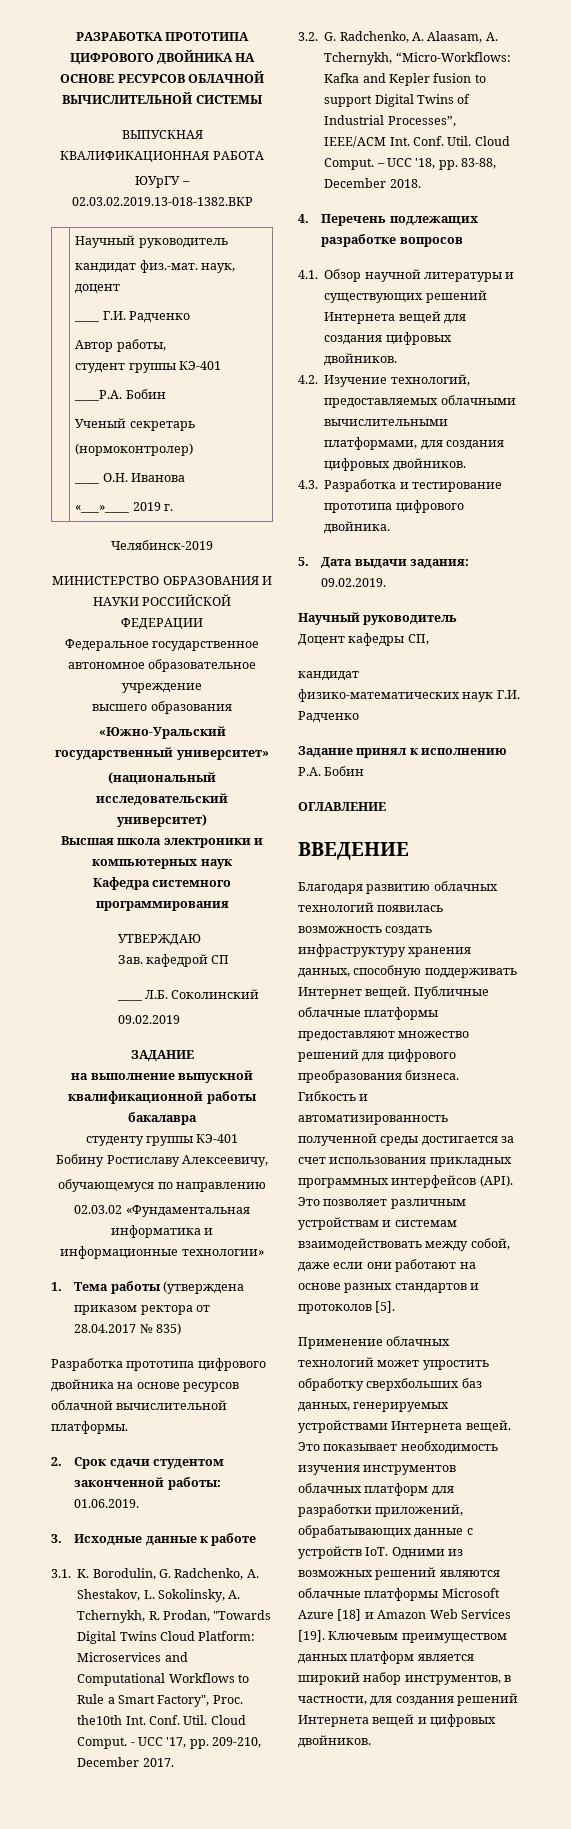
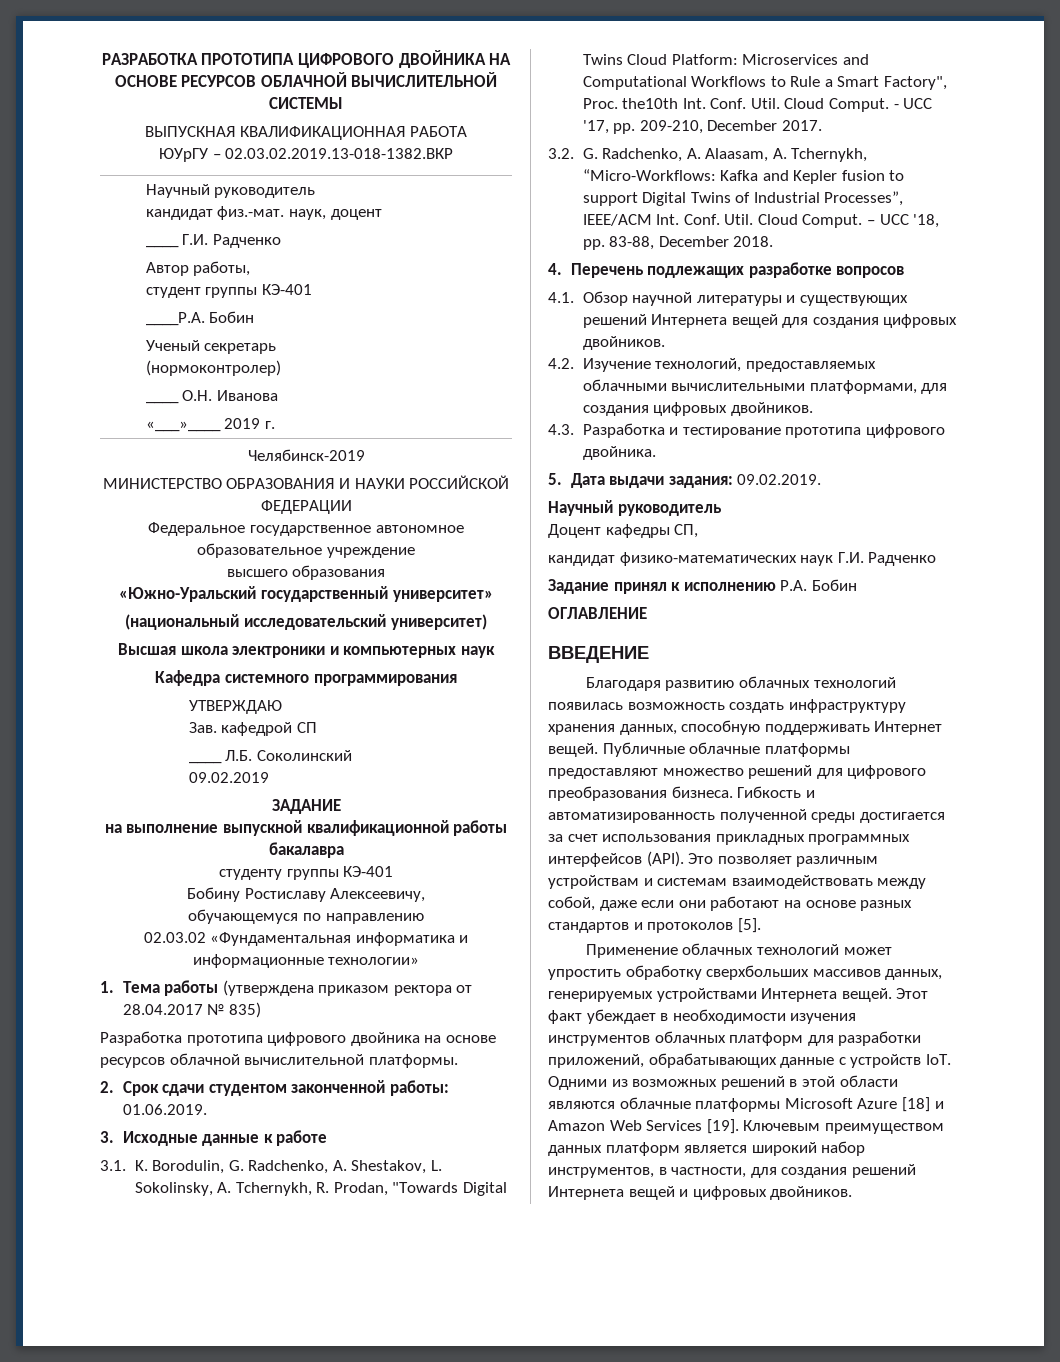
- Применение облачных технологий может упростить обработку сверхбольших баз данных, генерируемых устройствами Интернета вещей.
+ Применение облачных технологий может упростить обработку сверхбольших массивов данных, генерируемых устройствами Интернета вещей.
- Это показывает необходимость изучения инструментов облачных платформ для разработки приложений, обрабатывающих данные с устройств IoT. Одними из возможных решений являются облачные платформы Microsoft Azure [18] и Amazon Web Services [19].
+ Этот факт убеждает в необходимости изучения инструментов облачных платформ для разработки приложений, обрабатывающих данные с устройств IoT. Одними из возможных решений в этой области являются облачные платформы Microsoft Azure [18] и Amazon Web Services [19].

